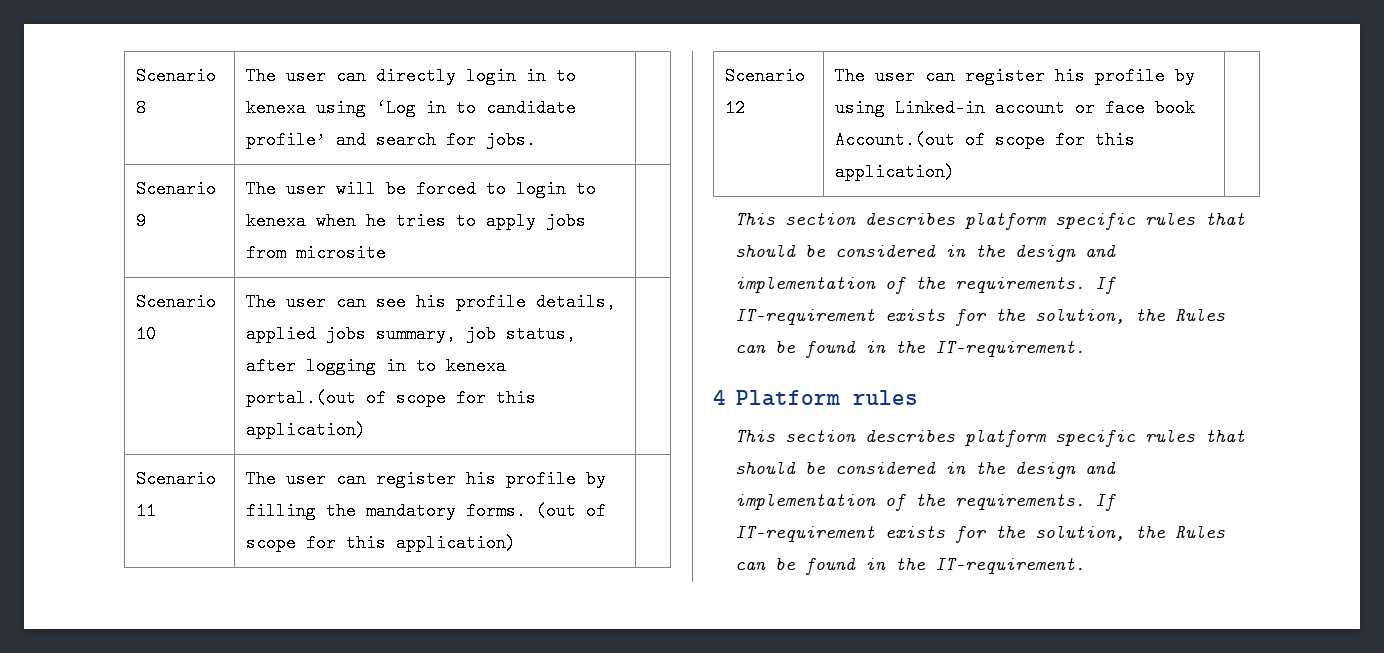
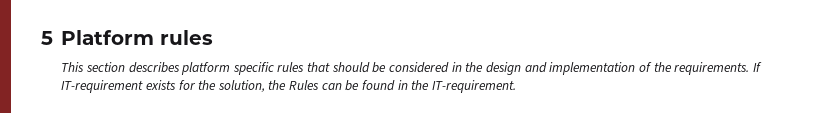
- Scenario 8 | The user can directly login in to kenexa using ‘Log in to candidate profile’ and search for jobs. |
- Scenario 9 | The user will be forced to login to kenexa when he tries to apply jobs from microsite |
- Scenario 10 | The user can see his profile details, applied jobs summary, job status, after logging in to kenexa portal.(out of scope for this application) |
- Scenario 11 | The user can register his profile by filling the mandatory forms. (out of scope for this application) |
- Scenario 12 | The user can register his profile by using Linked-in account or face book Account.(out of scope for this application) |
- This section describes platform specific rules that should be considered in the design and implementation of the requirements. If IT-requirement exists for the solution, the Rules can be found in the IT-requirement.
- 4 Platform rules
+ 5 Platform rules

